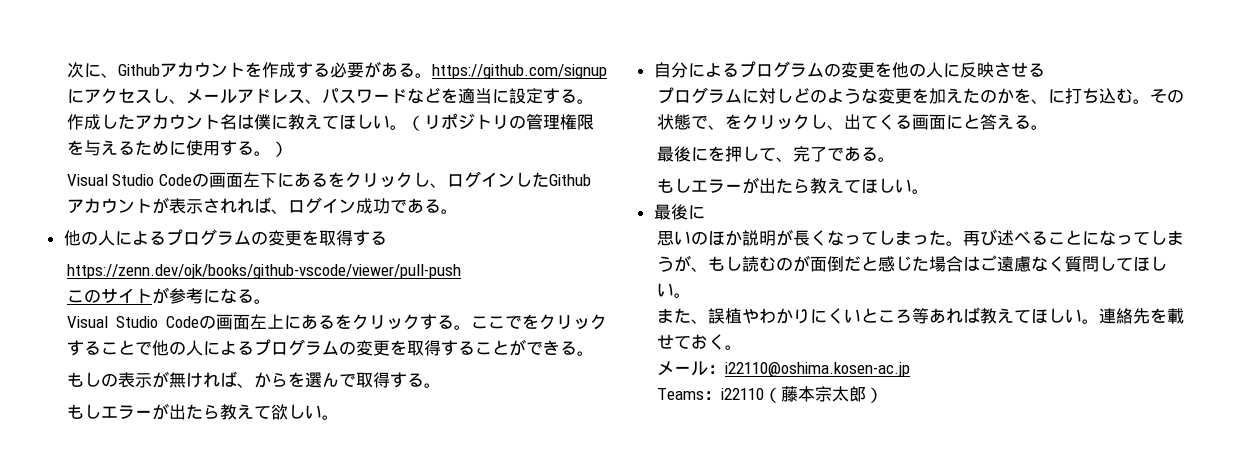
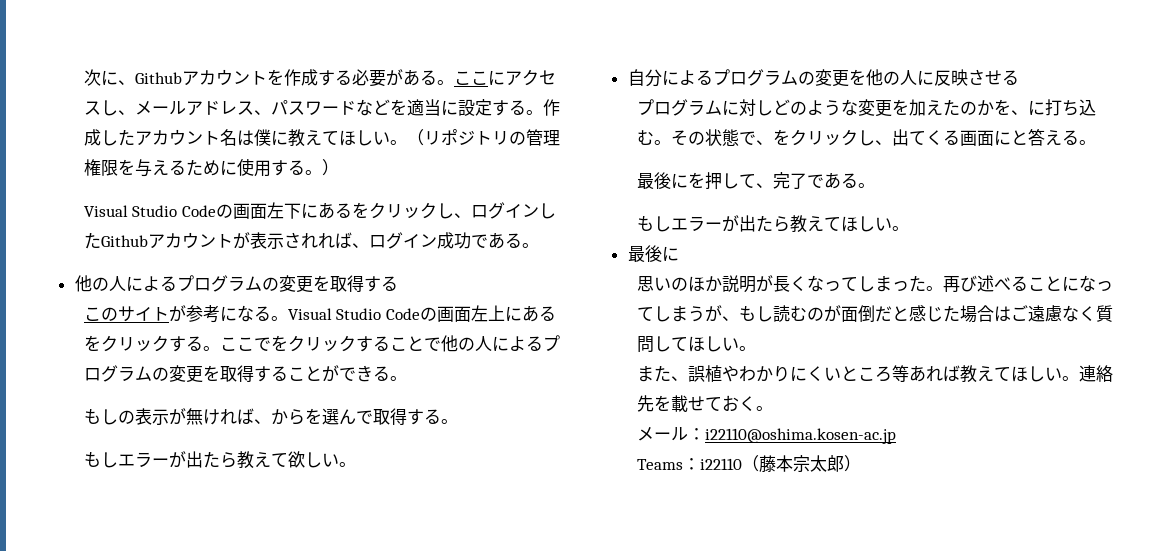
- 次に、Githubアカウントを作成する必要がある。https://github.com/signupにアクセスし、メールアドレス、パスワードなどを適当に設定する。
+ 次に、Githubアカウントを作成する必要がある。ここにアクセスし、メールアドレス、パスワードなどを適当に設定する。
- https://zenn.dev/ojk/books/github-vscode/viewer/pull-push
- このサイトが参考になる。
- Visual Studio Codeの画面左上にあるをクリックする。
+ このサイトが参考になる。Visual Studio Codeの画面左上にあるをクリックする。

